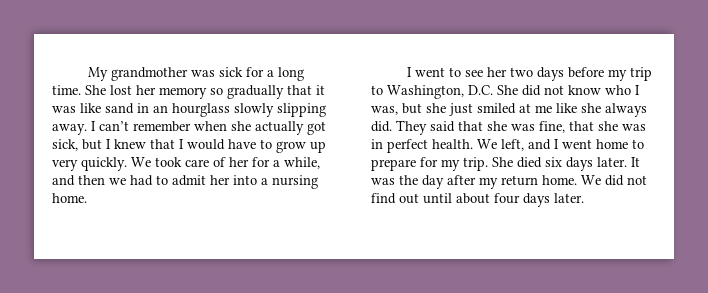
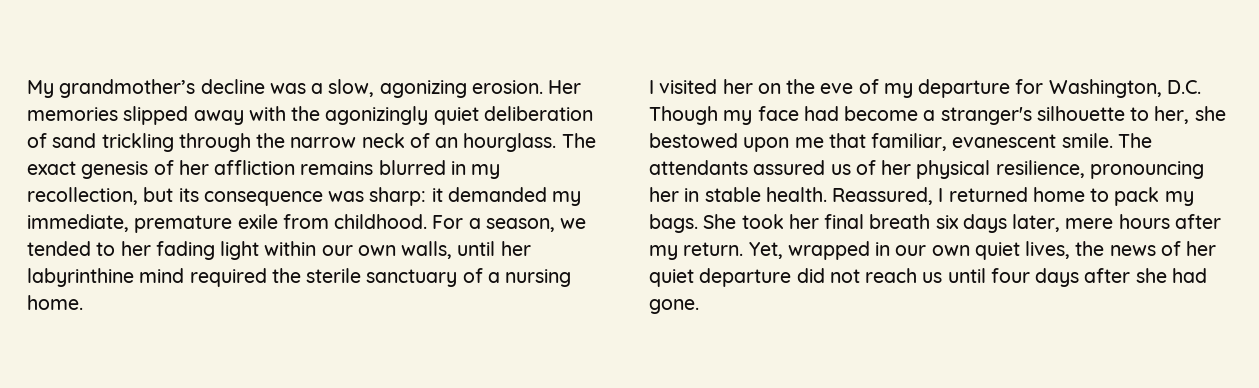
- My grandmother was sick for a long time. She lost her memory so gradually that it was like sand in an hourglass slowly slipping away. I can’t remember when she actually got sick, but I knew that I would have to grow up very quickly. We took care of her for a while, and then we had to admit her into a nursing home.
- I went to see her two days before my trip to Washington, D.C. She did not know who I was, but she just smiled at me like she always did. They said that she was fine, that she was in perfect health. We left, and I went home to prepare for my trip. She died six days later. It was the day after my return home. We did not find out until about four days later.
+ My grandmother’s decline was a slow, agonizing erosion. Her memories slipped away with the agonizingly quiet deliberation of sand trickling through the narrow neck of an hourglass. The exact genesis of her affliction remains blurred in my recollection, but its consequence was sharp: it demanded my immediate, premature exile from childhood. For a season, we tended to her fading light within our own walls, until her labyrinthine mind required the sterile sanctuary of a nursing home.
+ I visited her on the eve of my departure for Washington, D.C. Though my face had become a stranger's silhouette to her, she bestowed upon me that familiar, evanescent smile. The attendants assured us of her physical resilience, pronouncing her in stable health. Reassured, I returned home to pack my bags. She took her final breath six days later, mere hours after my return. Yet, wrapped in our own quiet lives, the news of her quiet departure did not reach us until four days after she had gone.

